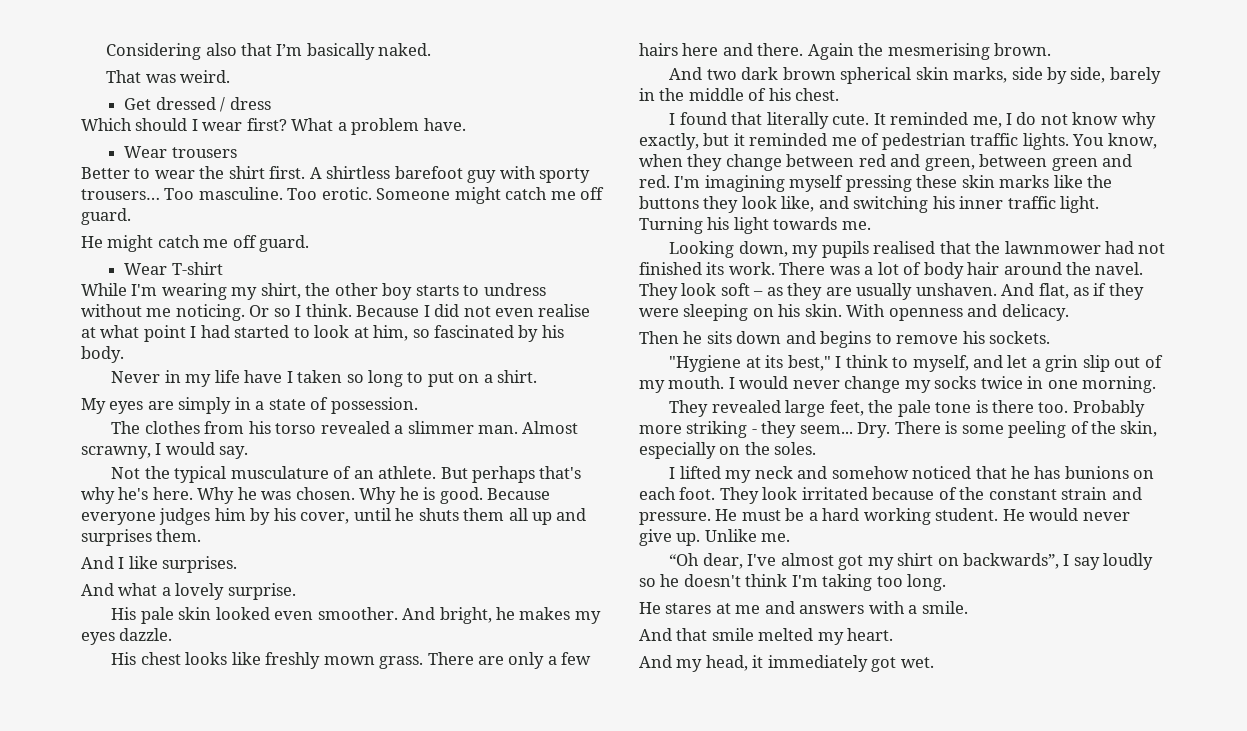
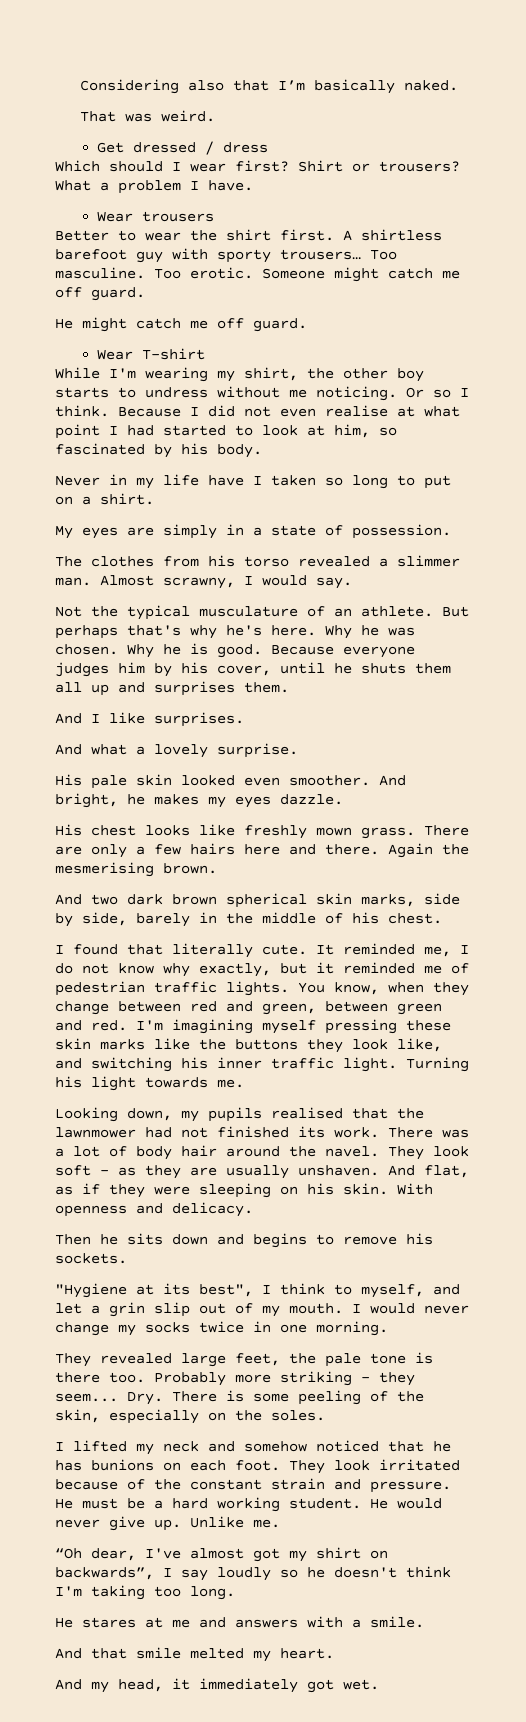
+ Shirt or trousers?
- What a problem have.
+ What a problem I have.
- "Hygiene at its best," I think to myself, and let a grin slip out of my mouth.
+ "Hygiene at its best", I think to myself, and let a grin slip out of my mouth.

